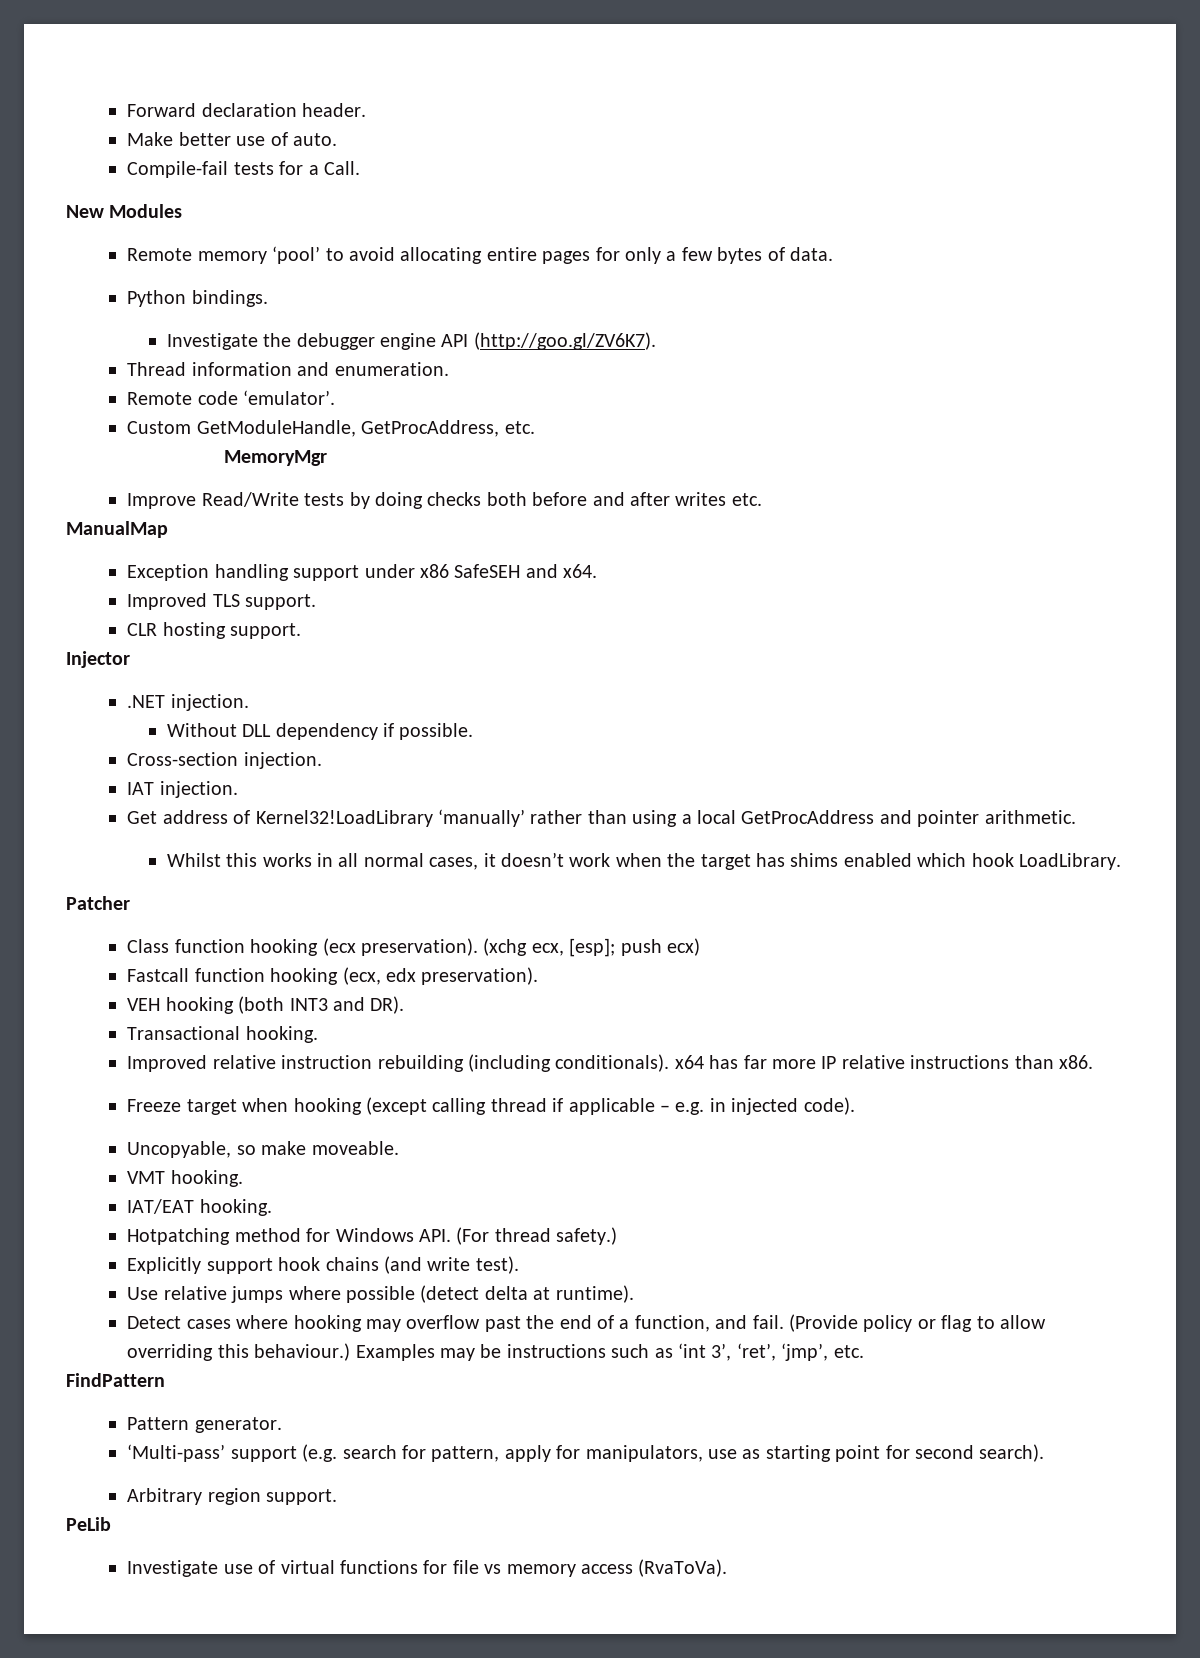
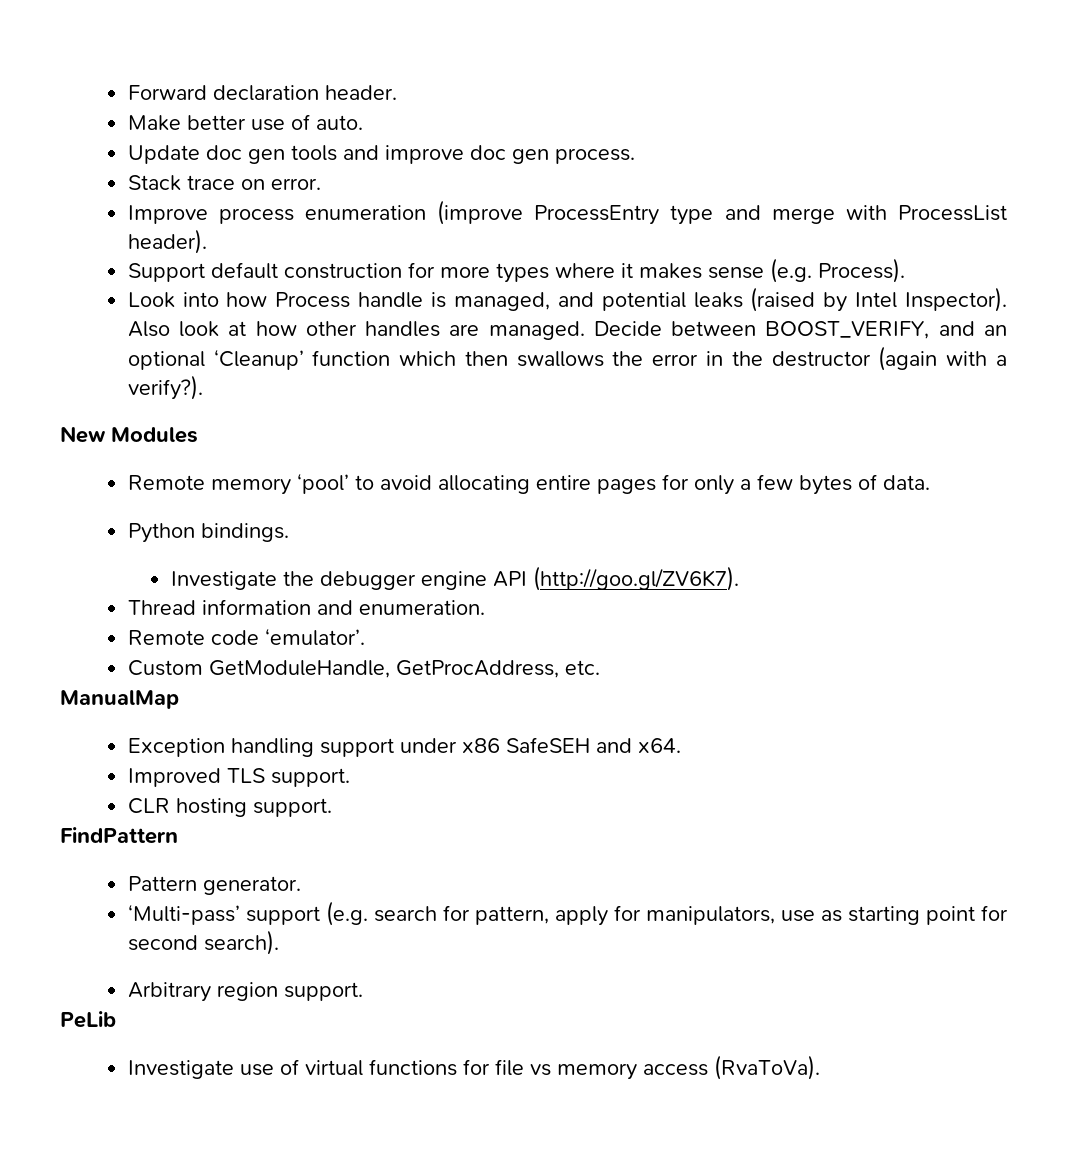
- Compile-fail tests for a Call.
+ Update doc gen tools and improve doc gen process.
+ Stack trace on error.
+ Improve process enumeration (improve ProcessEntry type and merge with ProcessList header).
+ Support default construction for more types where it makes sense (e.g. Process).
+ Look into how Process handle is managed, and potential leaks (raised by Intel Inspector). Also look at how other handles are managed. Decide between BOOST_VERIFY, and an optional ‘Cleanup’ function which then swallows the error in the destructor (again with a verify?).
- MemoryMgr
- Improve Read/Write tests by doing checks both before and after writes etc.
- Injector
- .NET injection.
- Without DLL dependency if possible.
- Cross-section injection.
- IAT injection.
- Get address of Kernel32!LoadLibrary ‘manually’ rather than using a local GetProcAddress and pointer arithmetic.
- Whilst this works in all normal cases, it doesn’t work when the target has shims enabled which hook LoadLibrary.
- Patcher
- Class function hooking (ecx preservation). (xchg ecx, [esp]; push ecx)
- Fastcall function hooking (ecx, edx preservation).
- VEH hooking (both INT3 and DR).
- Transactional hooking.
- Improved relative instruction rebuilding (including conditionals). x64 has far more IP relative instructions than x86.
- Freeze target when hooking (except calling thread if applicable – e.g. in injected code).
- Uncopyable, so make moveable.
- VMT hooking.
- IAT/EAT hooking.
- Hotpatching method for Windows API. (For thread safety.)
- Explicitly support hook chains (and write test).
- Use relative jumps where possible (detect delta at runtime).
- Detect cases where hooking may overflow past the end of a function, and fail. (Provide policy or flag to allow overriding this behaviour.) Examples may be instructions such as ‘int 3’, ‘ret’, ‘jmp’, etc.

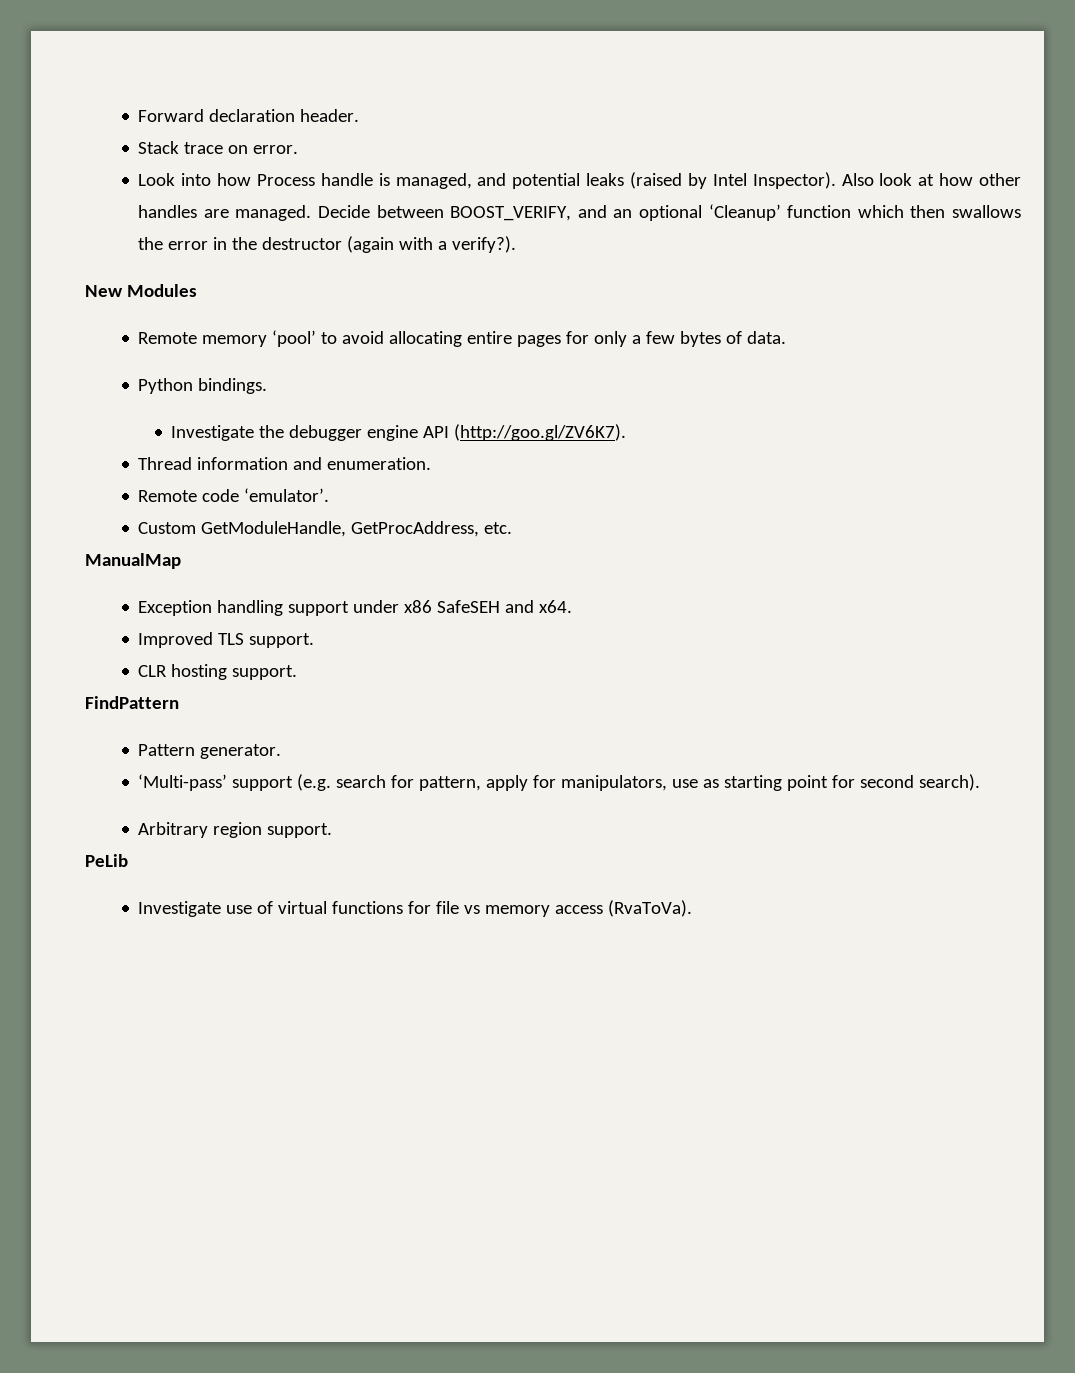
- Make better use of auto.
- Update doc gen tools and improve doc gen process.
  Stack trace on error.
- Improve process enumeration (improve ProcessEntry type and merge with ProcessList header).
- Support default construction for more types where it makes sense (e.g. Process).

